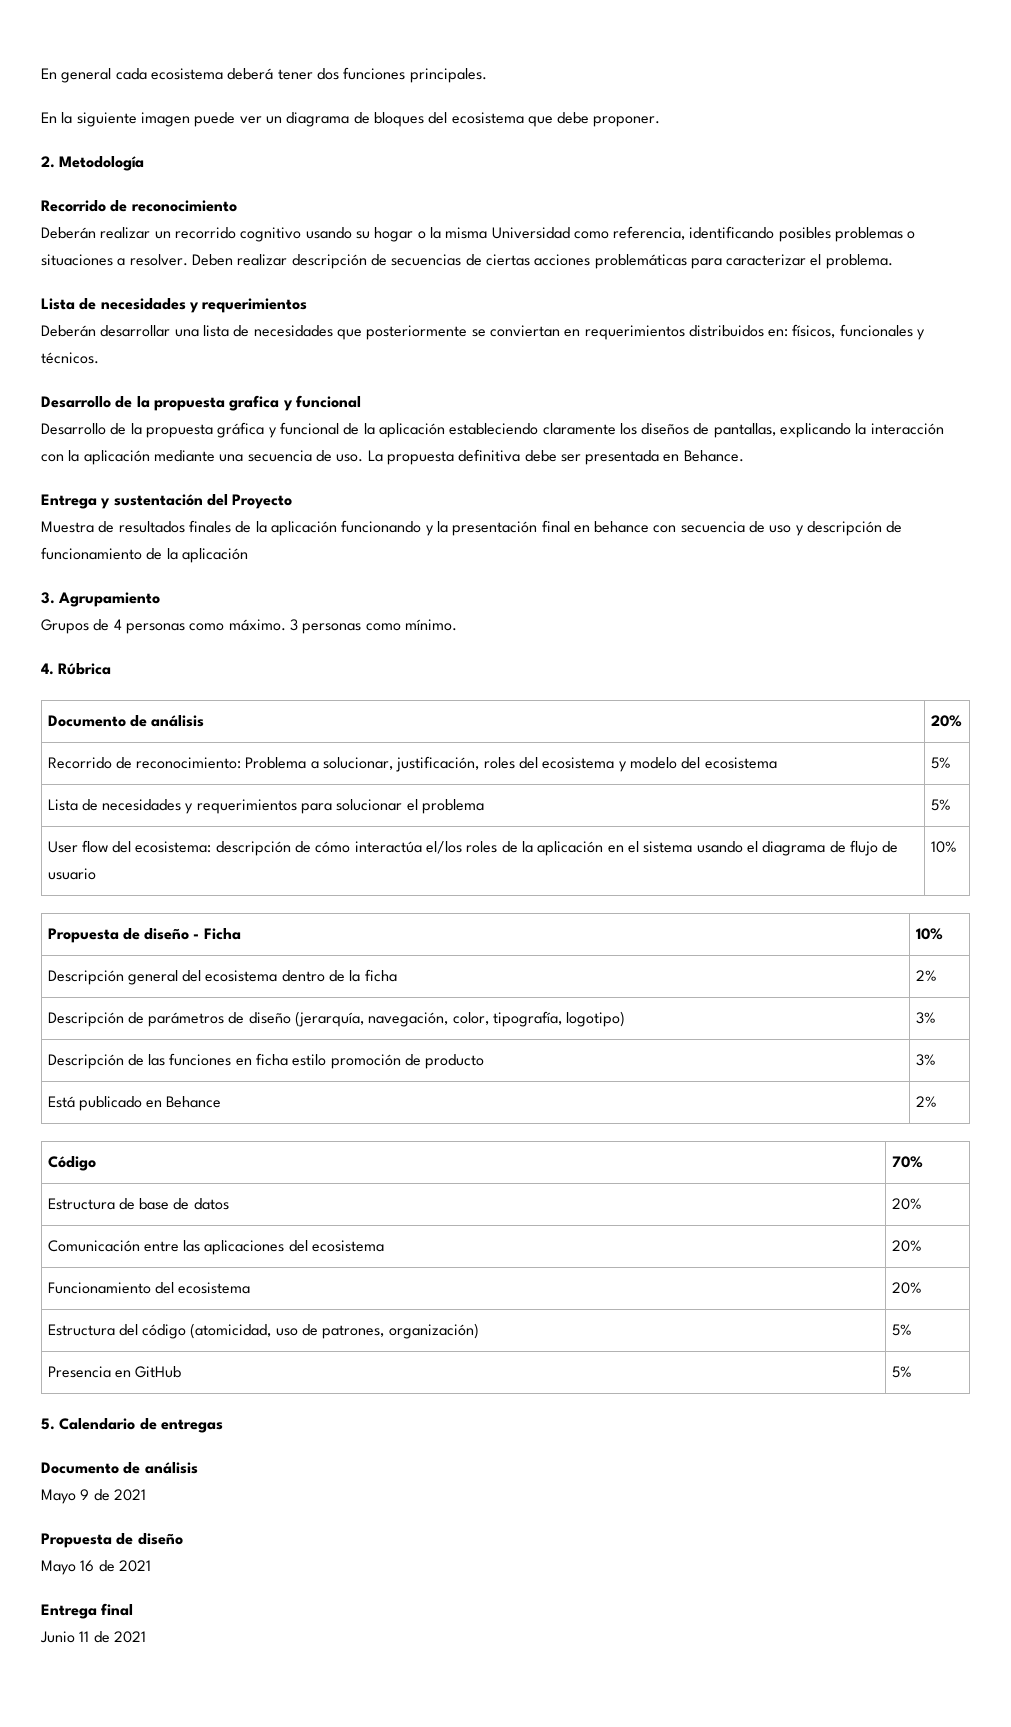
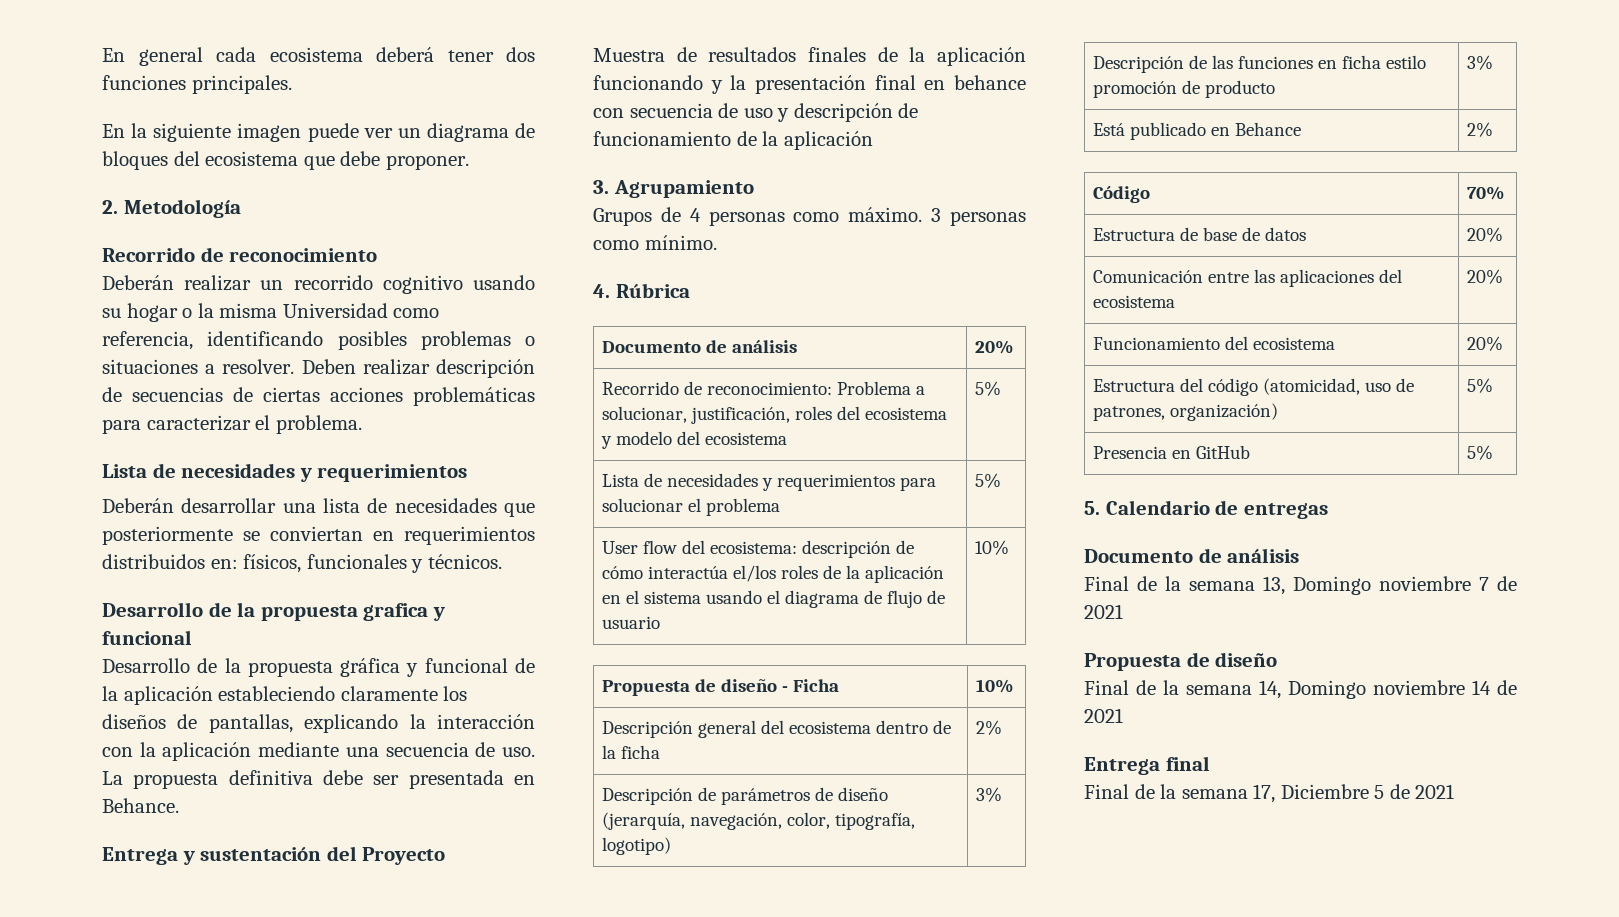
- Mayo 9 de 2021
+ Final de la semana 13, Domingo noviembre 7 de 2021
- Mayo 16 de 2021
+ Final de la semana 14, Domingo noviembre 14 de 2021
  Entrega final
- Junio 11 de 2021
+ Final de la semana 17, Diciembre 5 de 2021

